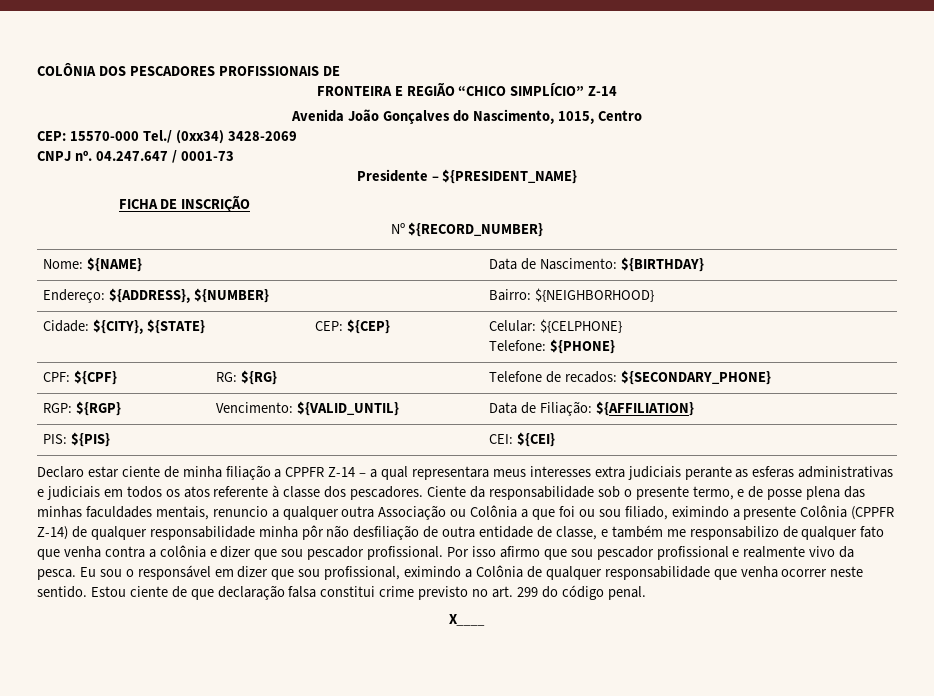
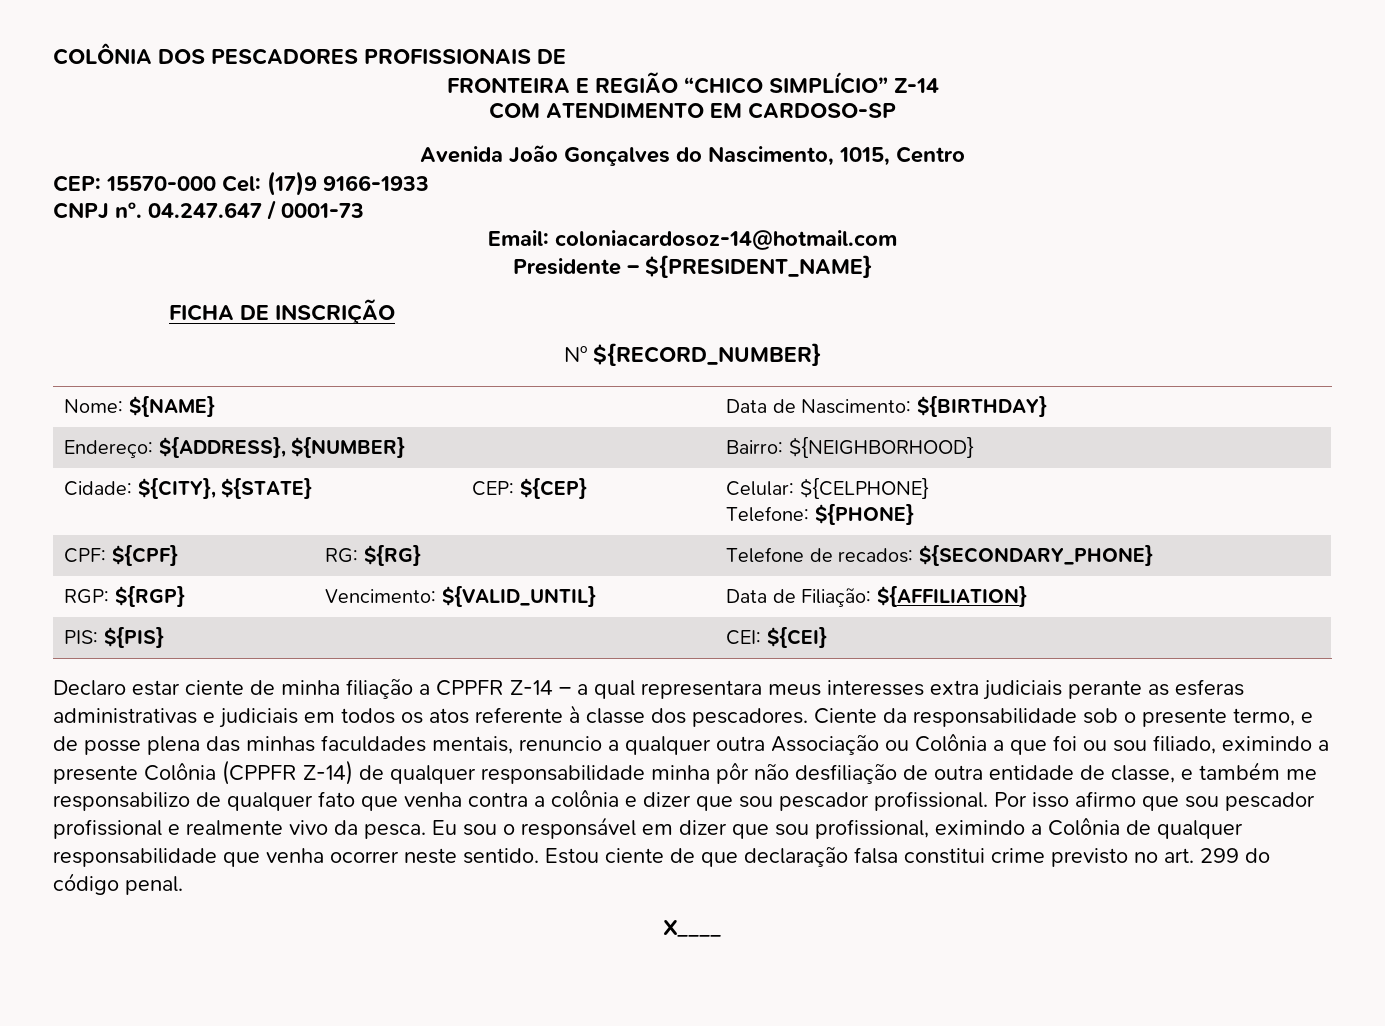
+ COM ATENDIMENTO EM CARDOSO-SP
- CEP: 15570-000 Tel./ (0xx34) 3428-2069
+ CEP: 15570-000 Cel: (17)9 9166-1933
+ Email: coloniacardosoz-14@hotmail.com

